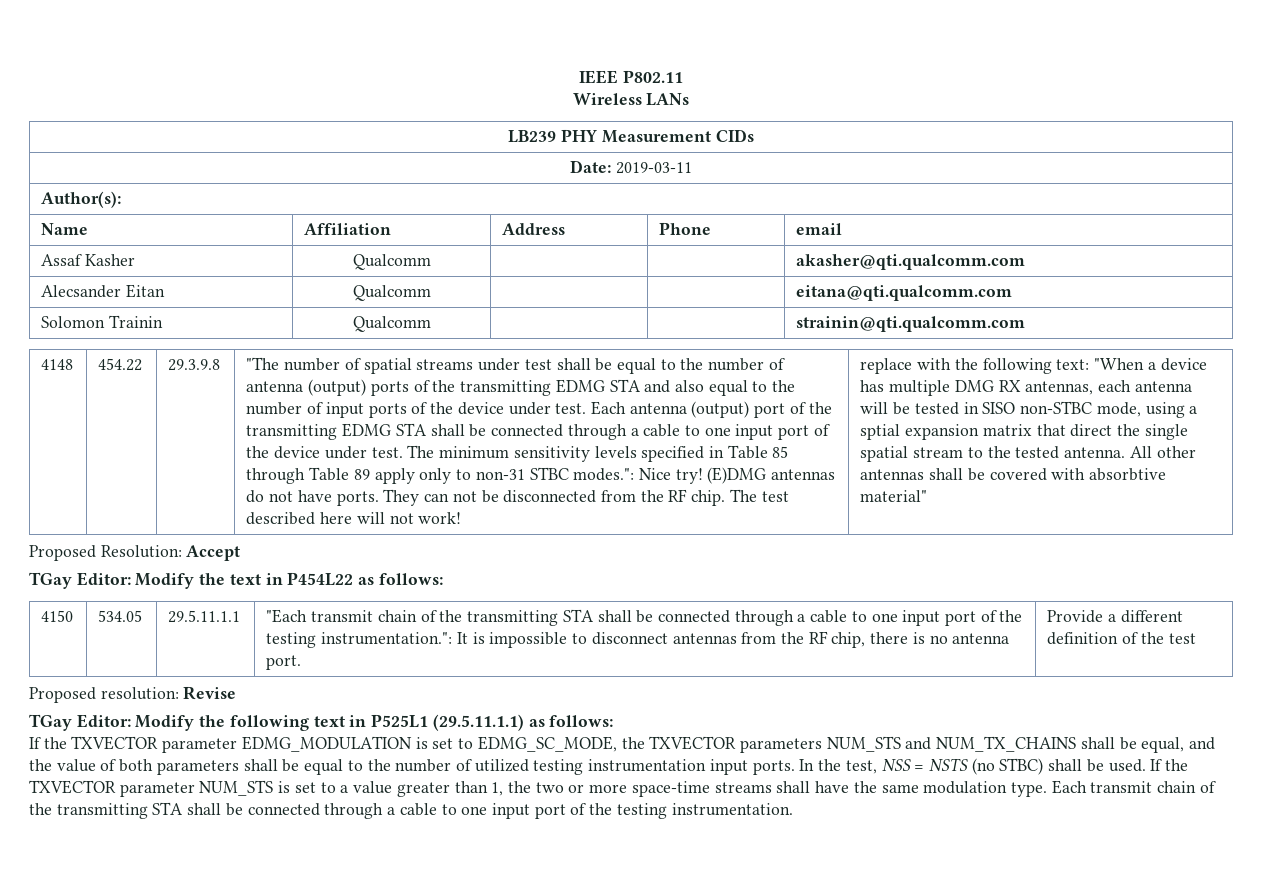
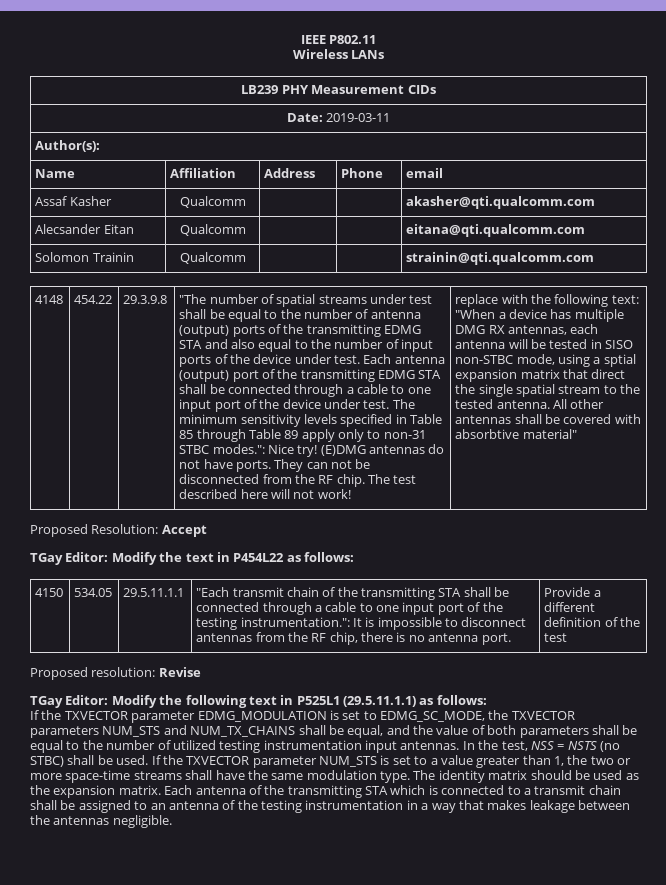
- If the TXVECTOR parameter EDMG_MODULATION is set to EDMG_SC_MODE, the TXVECTOR parameters NUM_STS and NUM_TX_CHAINS shall be equal, and the value of both parameters shall be equal to the number of utilized testing instrumentation input ports.
+ If the TXVECTOR parameter EDMG_MODULATION is set to EDMG_SC_MODE, the TXVECTOR parameters NUM_STS and NUM_TX_CHAINS shall be equal, and the value of both parameters shall be equal to the number of utilized testing instrumentation input antennas.
- Each transmit chain of the transmitting STA shall be connected through a cable to one input port of the testing instrumentation.
+ The identity matrix should be used as the expansion matrix. Each antenna of the transmitting STA which is connected to a transmit chain shall be assigned to an antenna of the testing instrumentation in a way that makes leakage between the antennas negligible.

